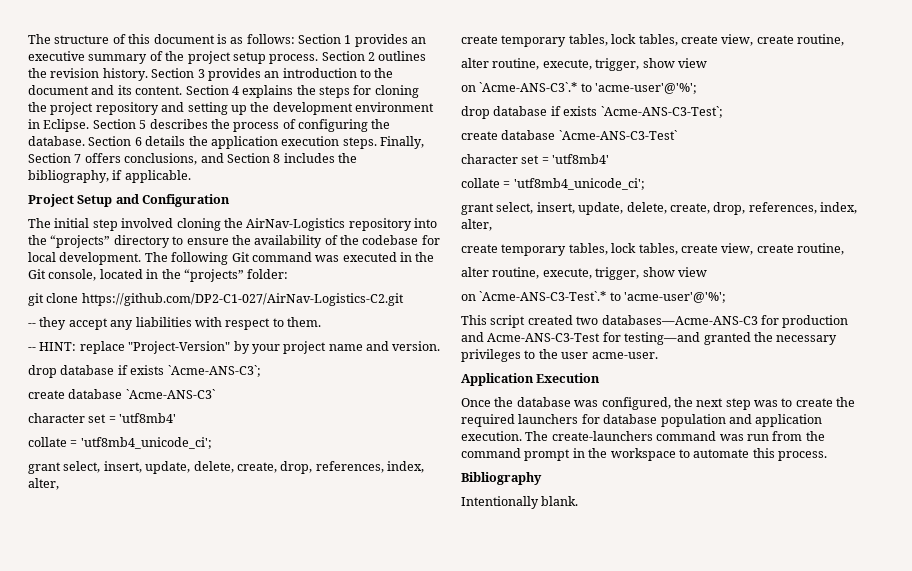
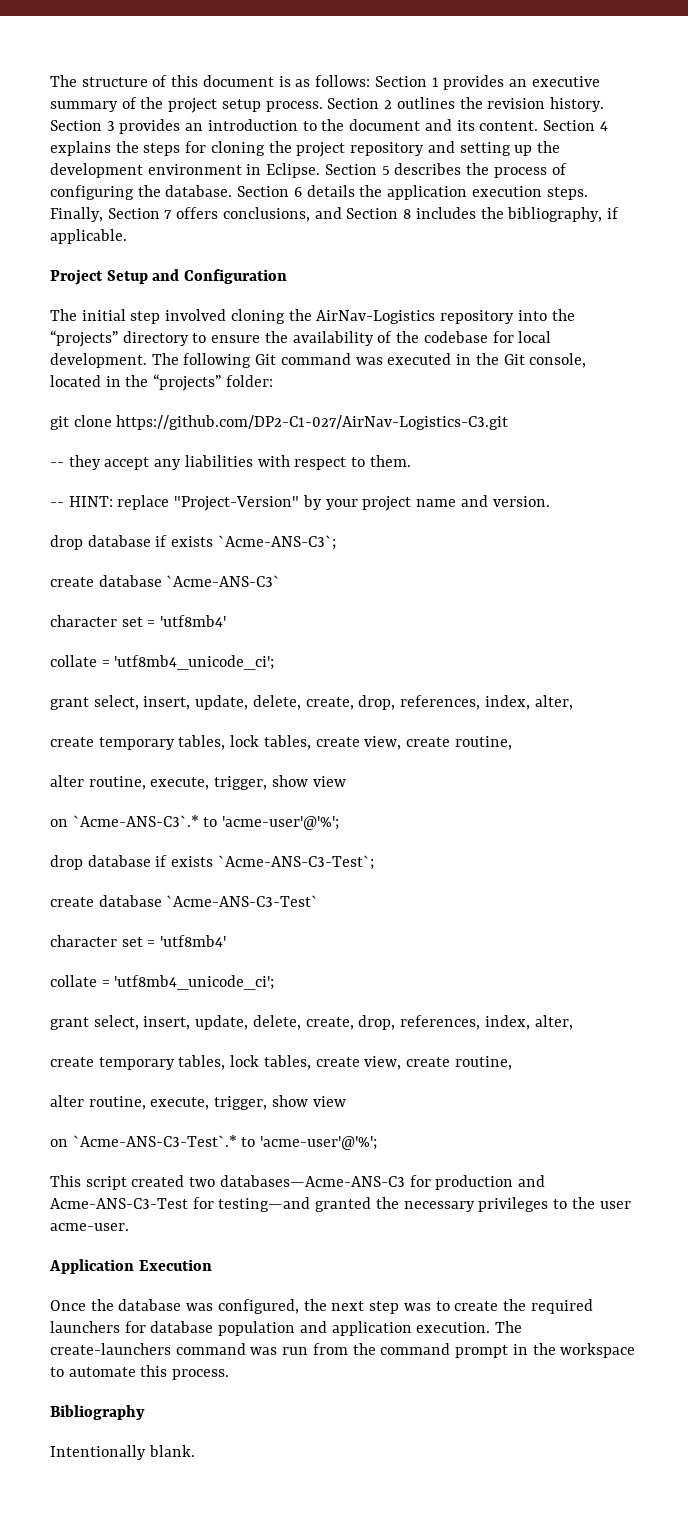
- git clone https://github.com/DP2-C1-027/AirNav-Logistics-C2.git
+ git clone https://github.com/DP2-C1-027/AirNav-Logistics-C3.git

